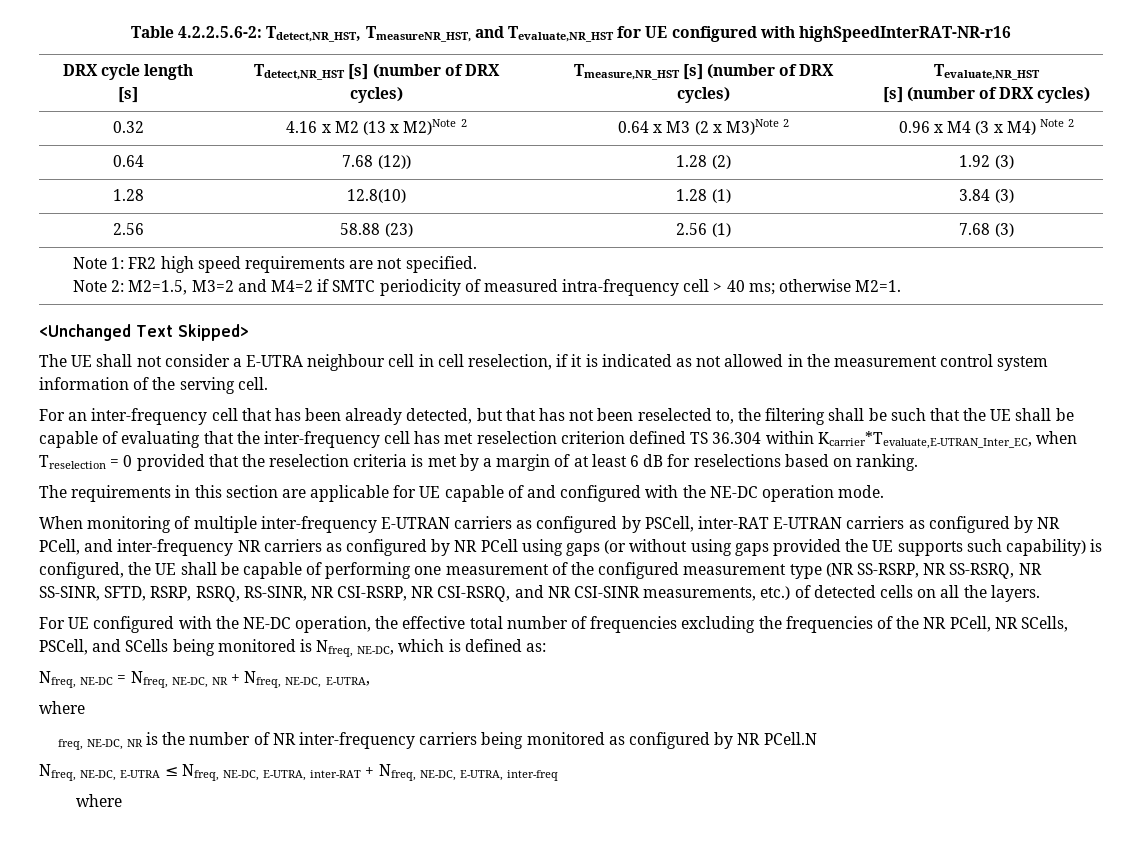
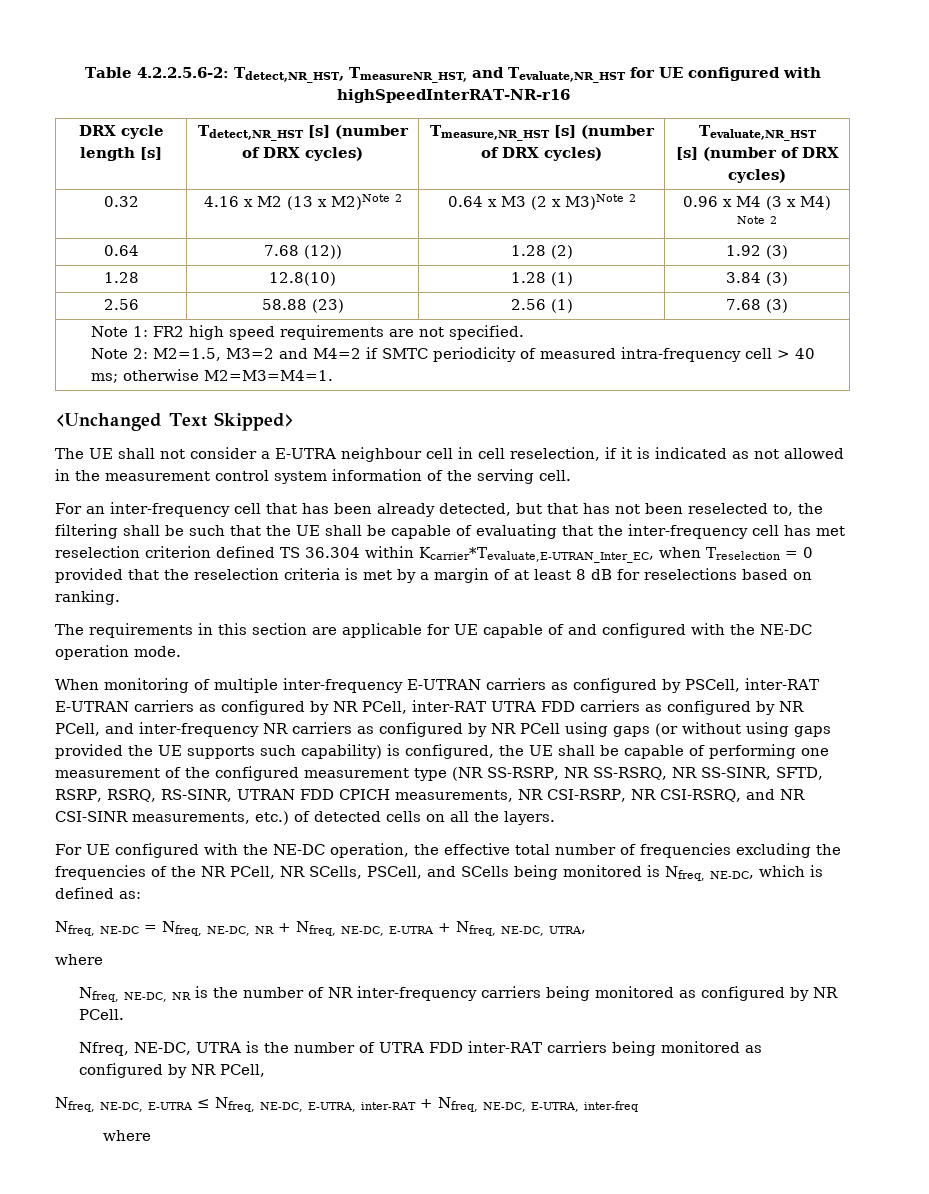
  Note 1: FR2 high speed requirements are not specified.
- Note 2: M2=1.5, M3=2 and M4=2 if SMTC periodicity of measured intra-frequency cell > 40 ms; otherwise M2=1.
+ Note 2: M2=1.5, M3=2 and M4=2 if SMTC periodicity of measured intra-frequency cell > 40 ms; otherwise M2=M3=M4=1.
- For an inter-frequency cell that has been already detected, but that has not been reselected to, the filtering shall be such that the UE shall be capable of evaluating that the inter-frequency cell has met reselection criterion defined TS 36.304 within Kcarrier*Tevaluate,E-UTRAN_Inter_EC, when Treselection = 0 provided that the reselection criteria is met by a margin of at least 6 dB for reselections based on ranking.
+ For an inter-frequency cell that has been already detected, but that has not been reselected to, the filtering shall be such that the UE shall be capable of evaluating that the inter-frequency cell has met reselection criterion defined TS 36.304 within Kcarrier*Tevaluate,E-UTRAN_Inter_EC, when Treselection = 0 provided that the reselection criteria is met by a margin of at least 8 dB for reselections based on ranking.
- When monitoring of multiple inter-frequency E-UTRAN carriers as configured by PSCell, inter-RAT E-UTRAN carriers as configured by NR PCell, and inter-frequency NR carriers as configured by NR PCell using gaps (or without using gaps provided the UE supports such capability) is configured, the UE shall be capable of performing one measurement of the configured measurement type (NR SS-RSRP, NR SS-RSRQ, NR SS-SINR, SFTD, RSRP, RSRQ, RS-SINR, NR CSI-RSRP, NR CSI-RSRQ, and NR CSI-SINR measurements, etc.) of detected cells on all the layers.
+ When monitoring of multiple inter-frequency E-UTRAN carriers as configured by PSCell, inter-RAT E-UTRAN carriers as configured by NR PCell, inter-RAT UTRA FDD carriers as configured by NR PCell, and inter-frequency NR carriers as configured by NR PCell using gaps (or without using gaps provided the UE supports such capability) is configured, the UE shall be capable of performing one measurement of the configured measurement type (NR SS-RSRP, NR SS-RSRQ, NR SS-SINR, SFTD, RSRP, RSRQ, RS-SINR, UTRAN FDD CPICH measurements, NR CSI-RSRP, NR CSI-RSRQ, and NR CSI-SINR measurements, etc.) of detected cells on all the layers.
- Nfreq, NE-DC = Nfreq, NE-DC, NR + Nfreq, NE-DC, E-UTRA,
+ Nfreq, NE-DC = Nfreq, NE-DC, NR + Nfreq, NE-DC, E-UTRA + Nfreq, NE-DC, UTRA,
- freq, NE-DC, NR is the number of NR inter-frequency carriers being monitored as configured by NR PCell.N
+ Nfreq, NE-DC, NR is the number of NR inter-frequency carriers being monitored as configured by NR PCell.
+ Nfreq, NE-DC, UTRA is the number of UTRA FDD inter-RAT carriers being monitored as configured by NR PCell,

